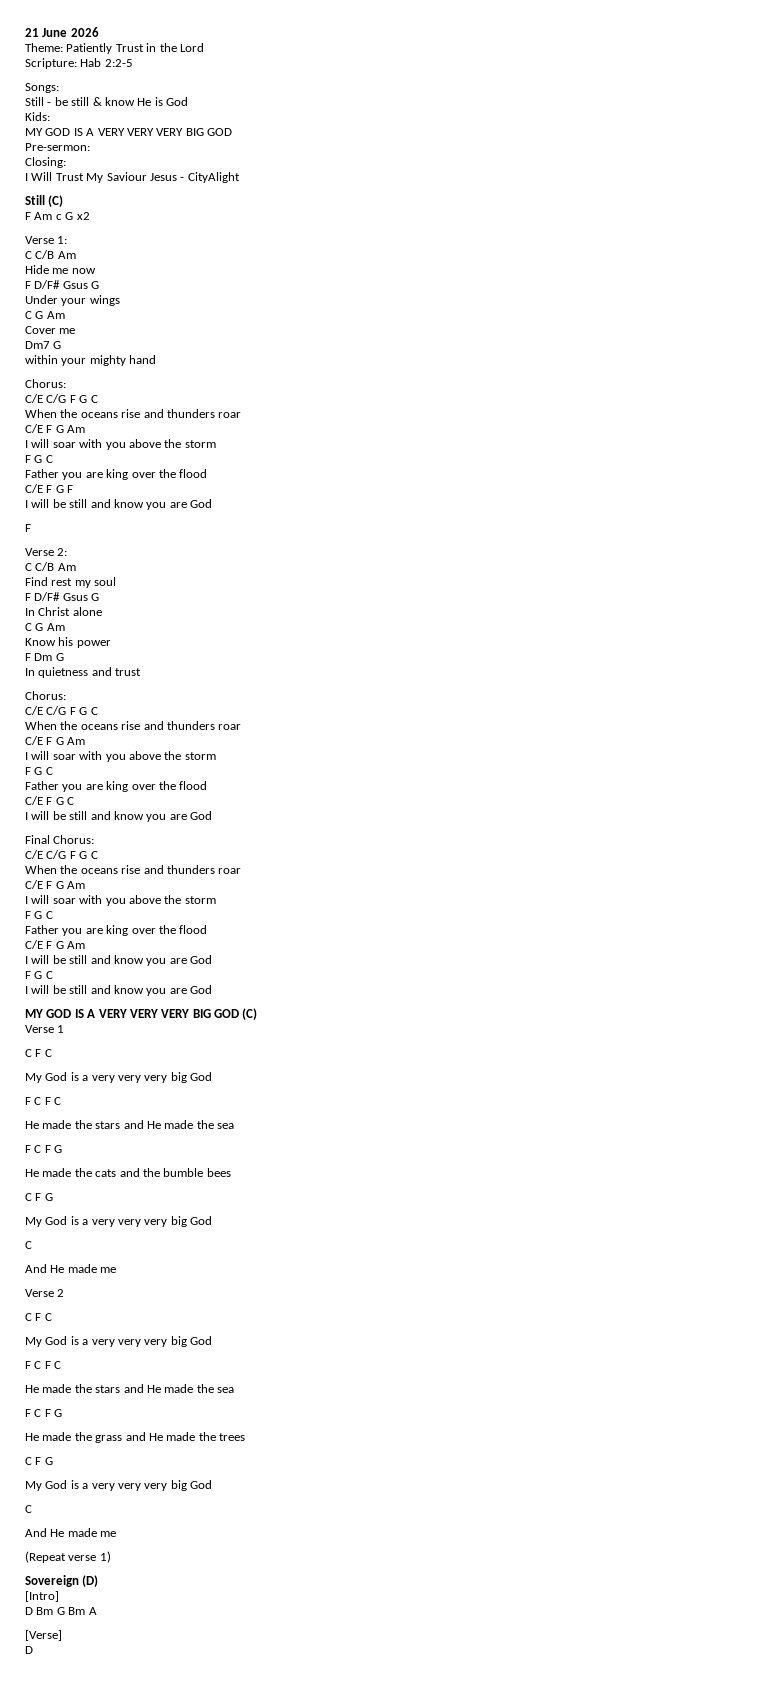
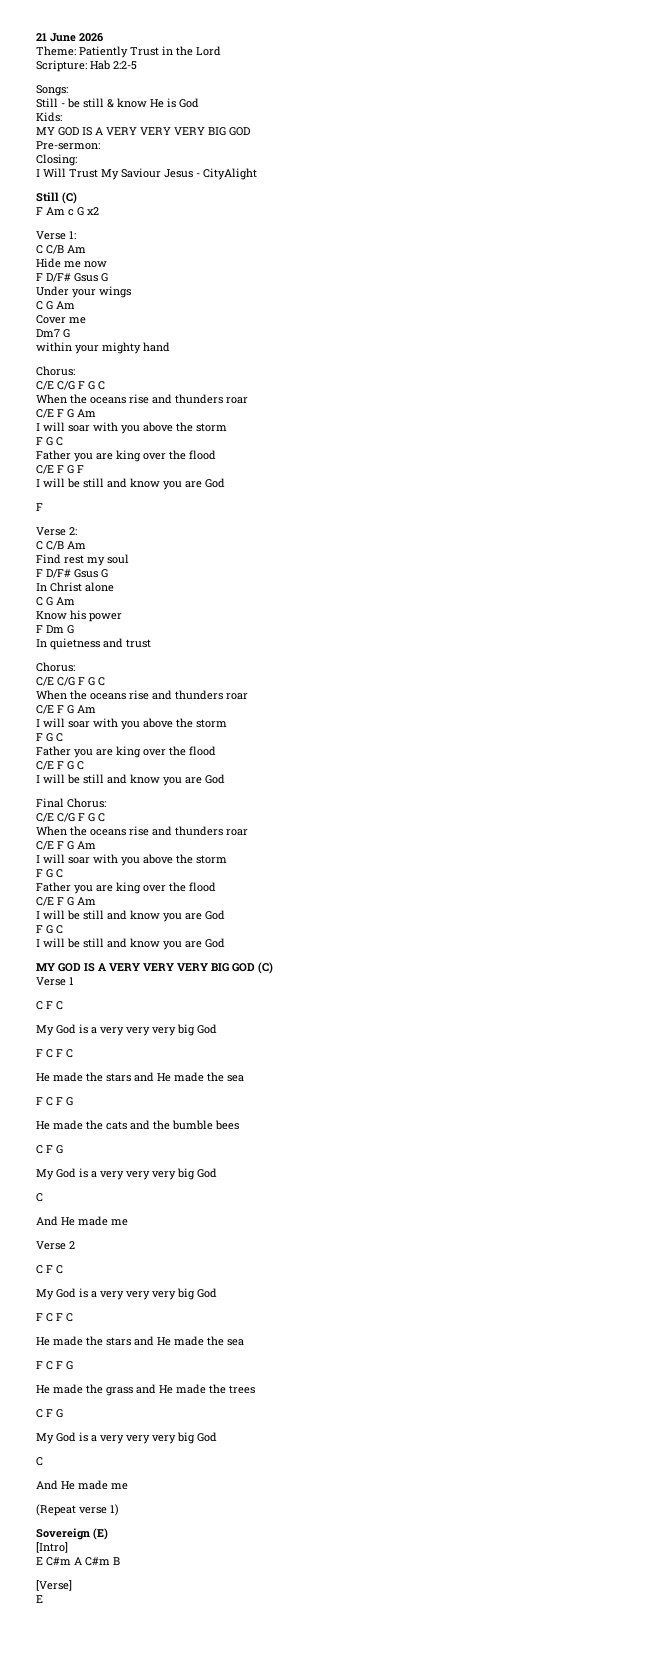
- Sovereign (D)
+ Sovereign (E)
- D Bm G Bm A
+ E C#m A C#m B
  [Verse]
- D
+ E

